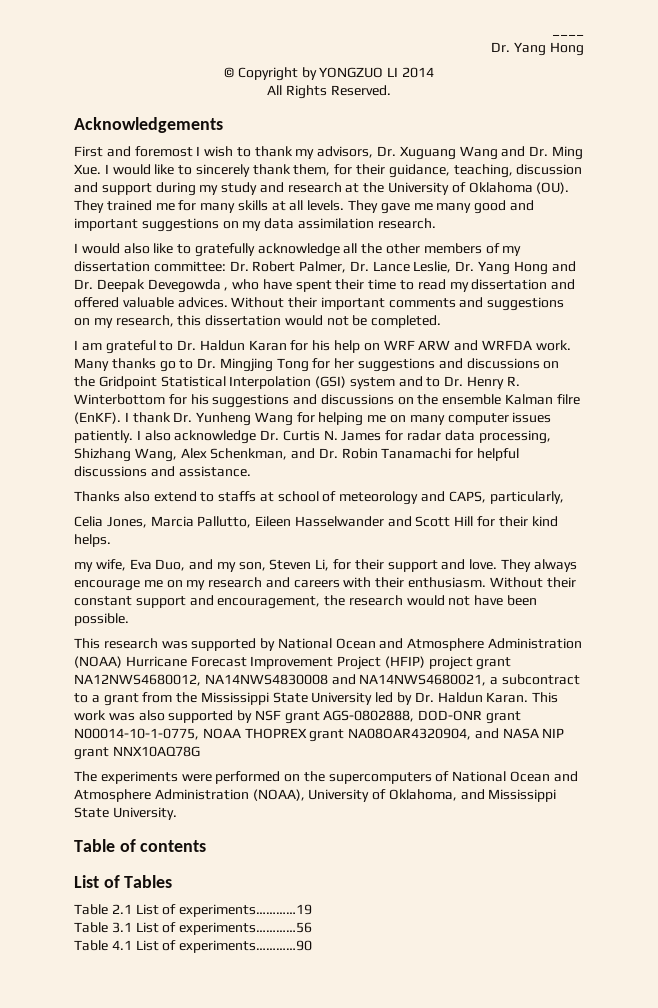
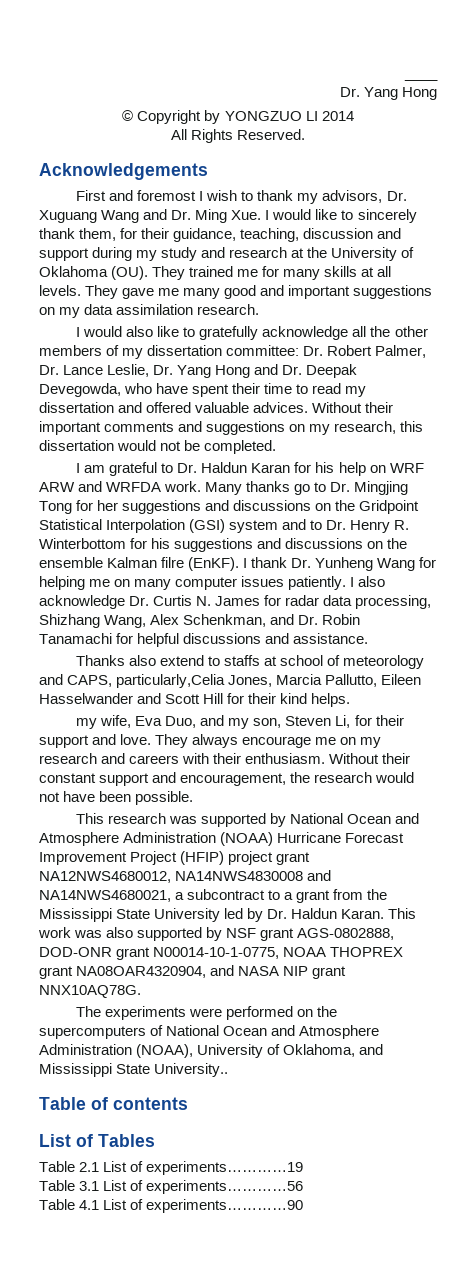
- I would also like to gratefully acknowledge all the other members of my dissertation committee: Dr. Robert Palmer, Dr. Lance Leslie, Dr. Yang Hong and Dr. Deepak Devegowda , who have spent their time to read my dissertation and offered valuable advices.
+ I would also like to gratefully acknowledge all the other members of my dissertation committee: Dr. Robert Palmer, Dr. Lance Leslie, Dr. Yang Hong and Dr. Deepak Devegowda, who have spent their time to read my dissertation and offered valuable advices.
- Thanks also extend to staffs at school of meteorology and CAPS, particularly,
- Celia Jones, Marcia Pallutto, Eileen Hasselwander and Scott Hill for their kind helps.
+ Thanks also extend to staffs at school of meteorology and CAPS, particularly,Celia Jones, Marcia Pallutto, Eileen Hasselwander and Scott Hill for their kind helps.
- This work was also supported by NSF grant AGS-0802888, DOD-ONR grant N00014-10-1-0775, NOAA THOPREX grant NA08OAR4320904, and NASA NIP grant NNX10AQ78G
+ This work was also supported by NSF grant AGS-0802888, DOD-ONR grant N00014-10-1-0775, NOAA THOPREX grant NA08OAR4320904, and NASA NIP grant NNX10AQ78G.
- The experiments were performed on the supercomputers of National Ocean and Atmosphere Administration (NOAA), University of Oklahoma, and Mississippi State University.
+ The experiments were performed on the supercomputers of National Ocean and Atmosphere Administration (NOAA), University of Oklahoma, and Mississippi State University..

